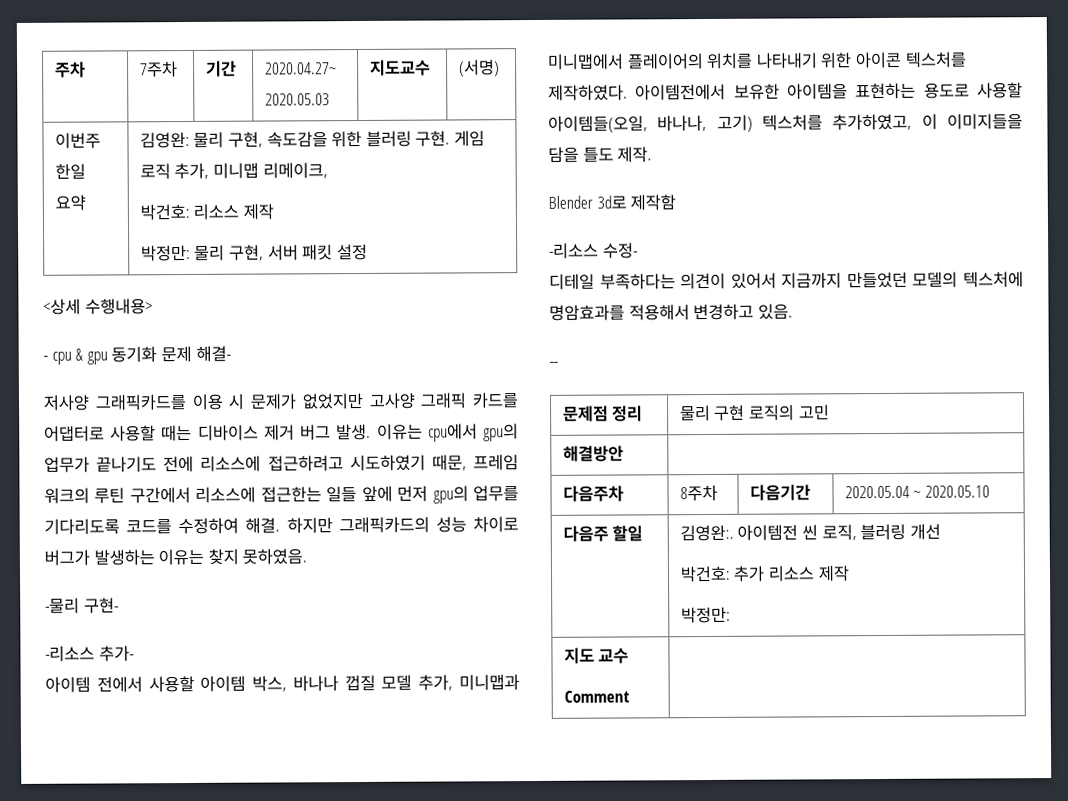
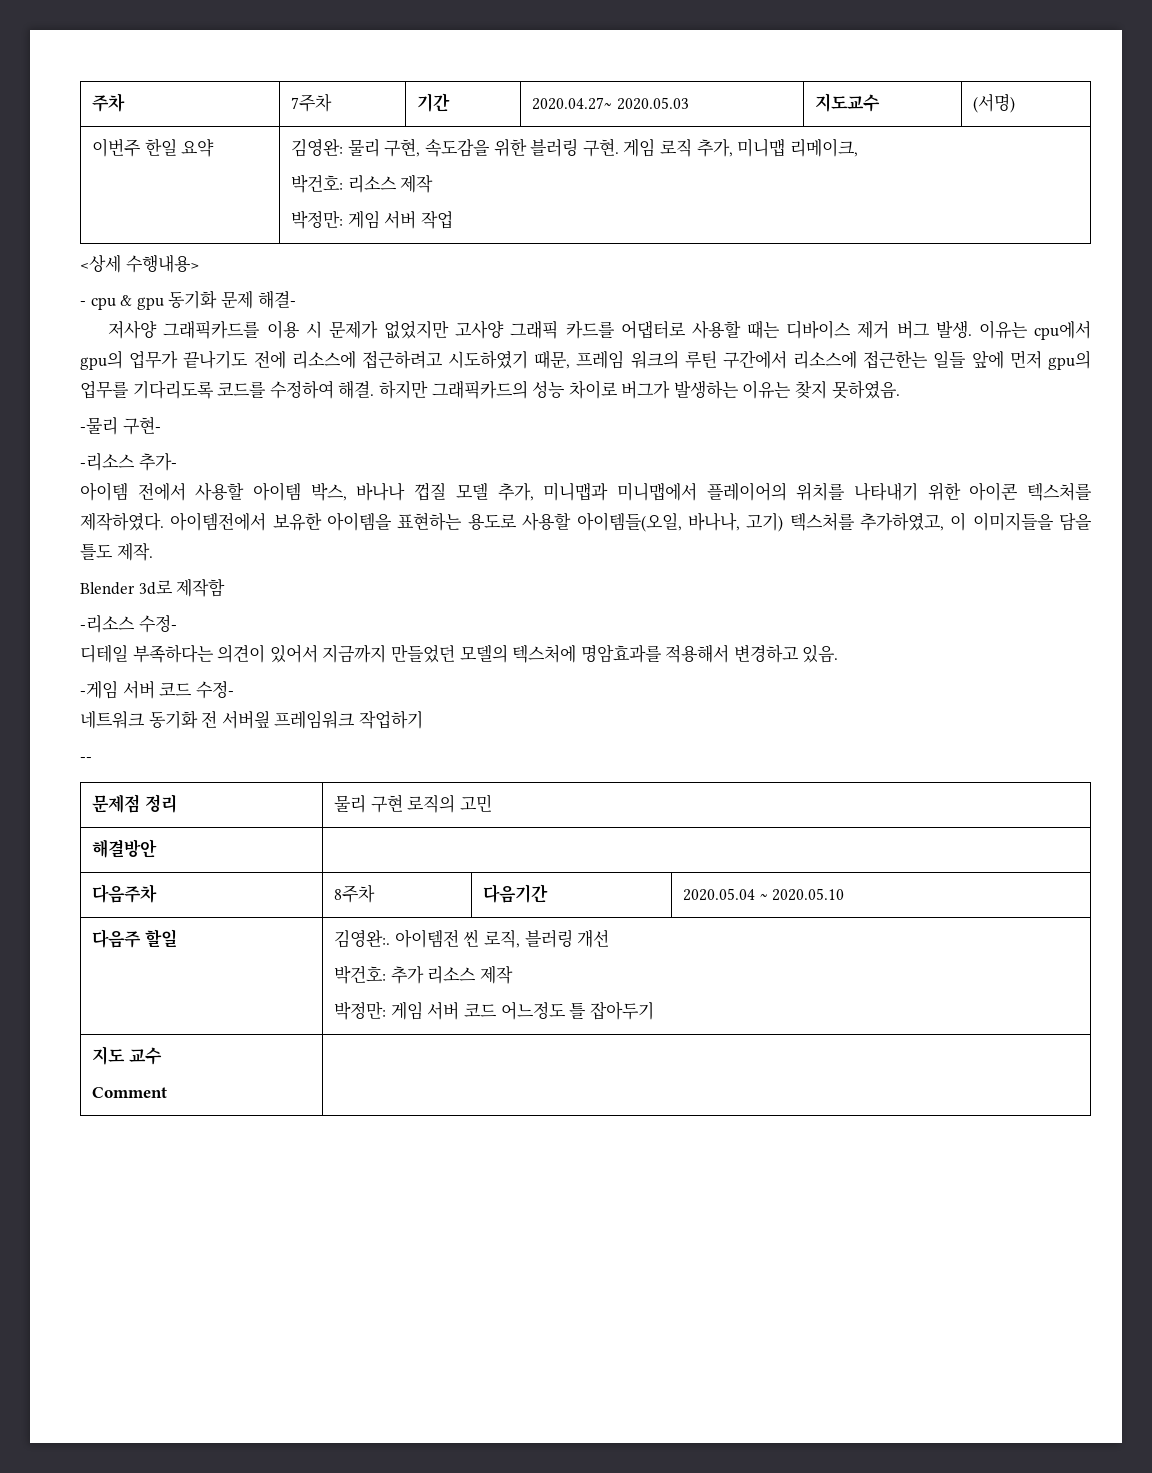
  이번주 한일 요약 | 김영완: 물리 구현, 속도감을 위한 블러링 구현. 게임 로직 추가, 미니맵 리메이크,
  박건호: 리소스 제작
- 박정만: 물리 구현, 서버 패킷 설정
+ 박정만: 게임 서버 작업
+ -게임 서버 코드 수정-
+ 네트워크 동기화 전 서버읲 프레임워크 작업하기
  다음주 할일 | 김영완:. 아이템전 씬 로직, 블러링 개선
  박건호: 추가 리소스 제작
- 박정만:
+ 박정만: 게임 서버 코드 어느정도 틀 잡아두기

